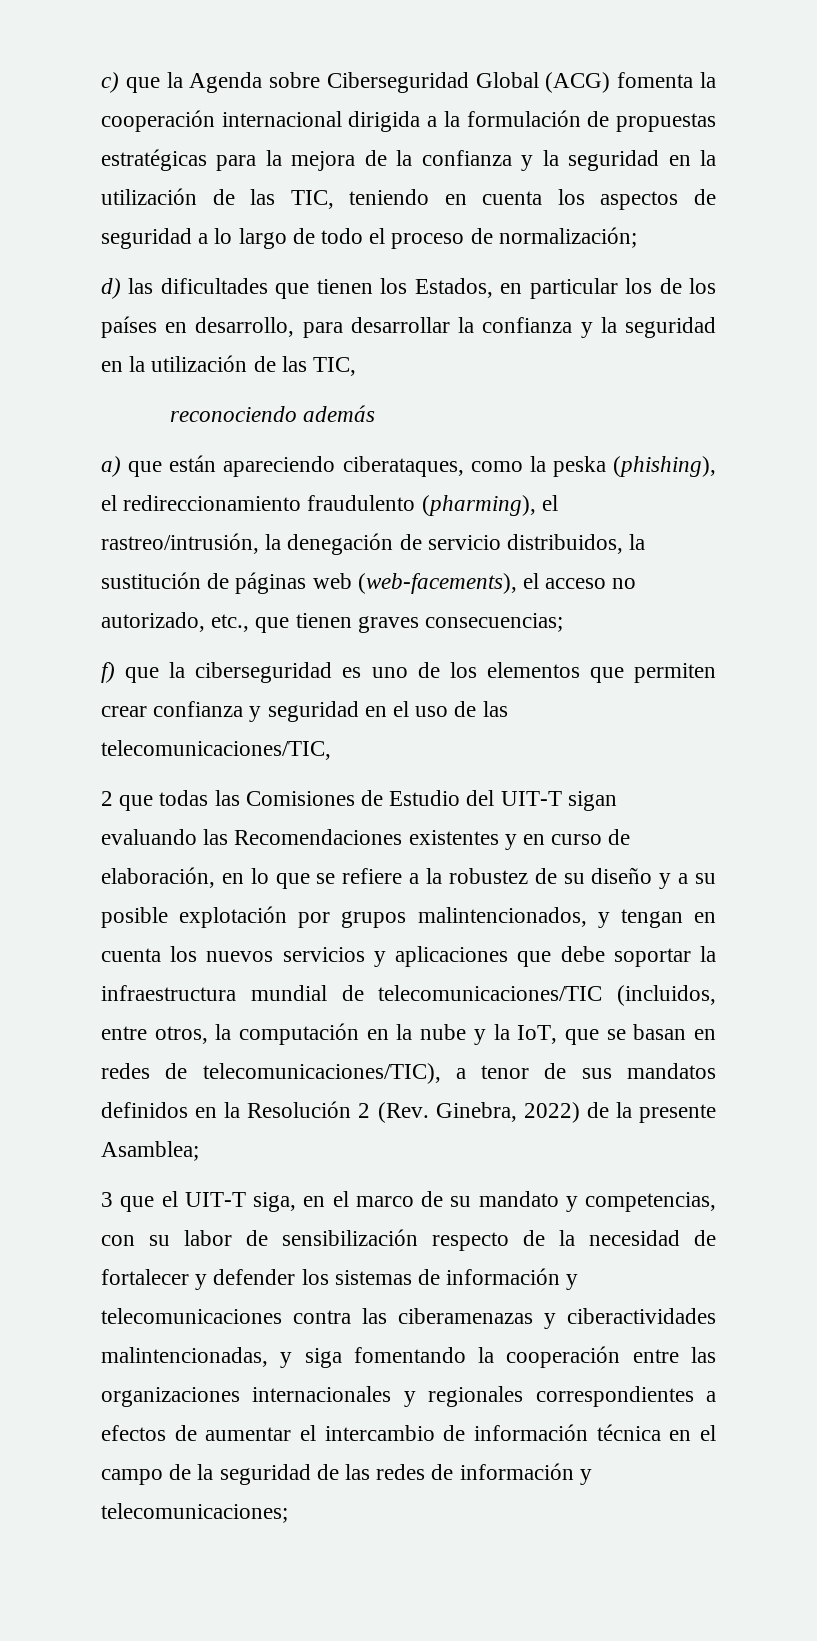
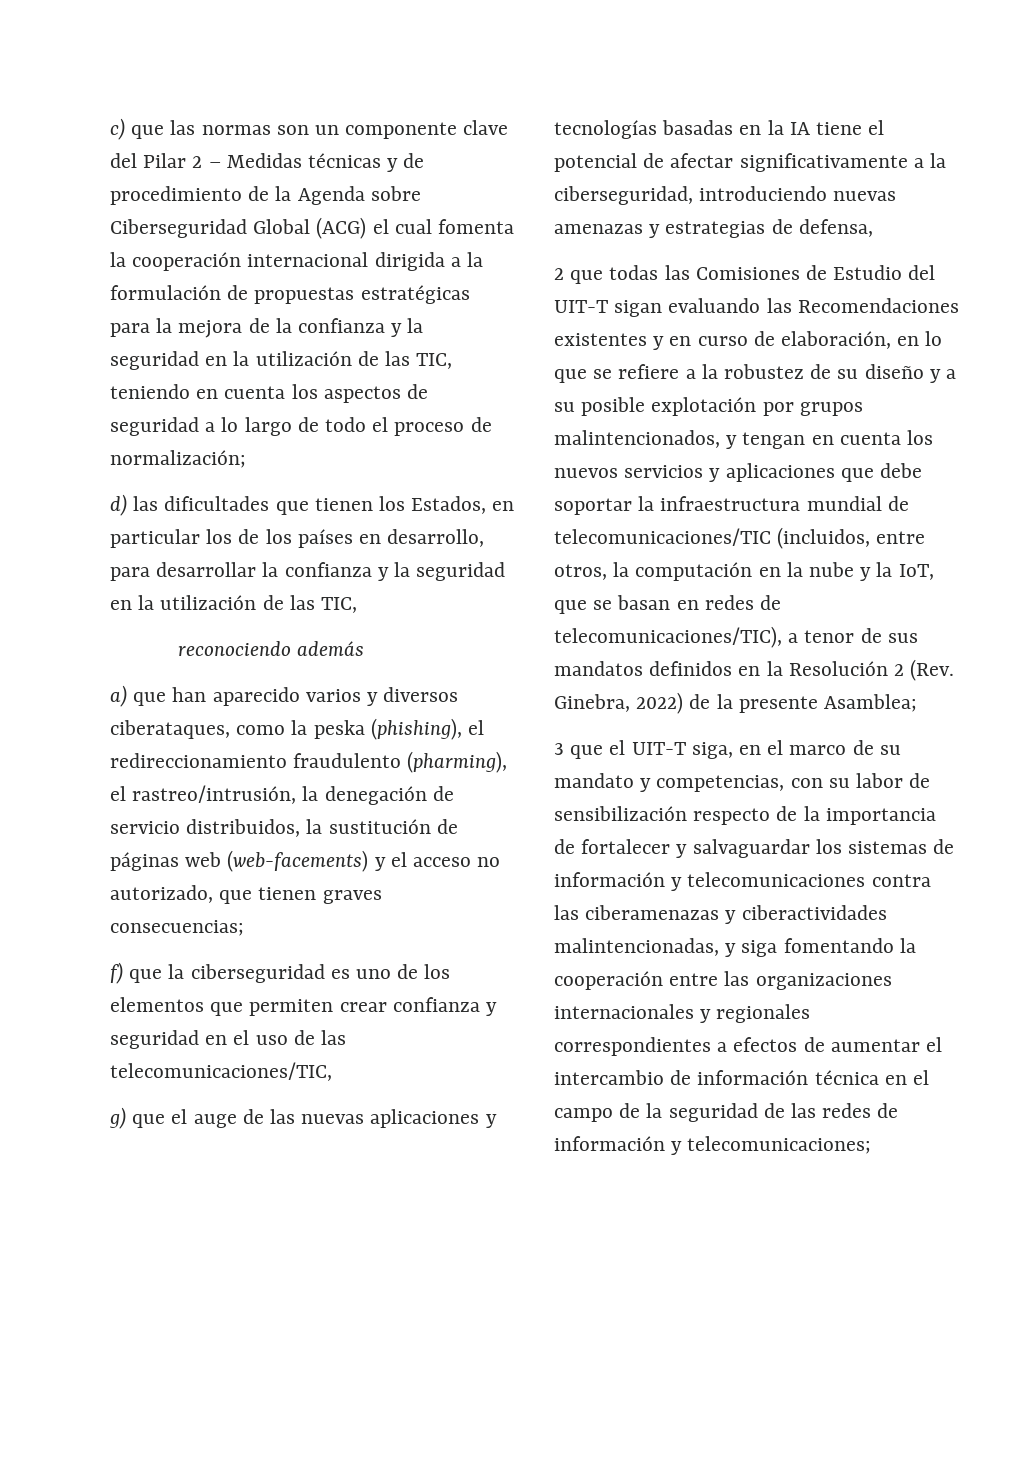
- c) que la Agenda sobre Ciberseguridad Global (ACG) fomenta la cooperación internacional dirigida a la formulación de propuestas estratégicas para la mejora de la confianza y la seguridad en la utilización de las TIC, teniendo en cuenta los aspectos de seguridad a lo largo de todo el proceso de normalización;
+ c) que las normas son un componente clave del Pilar 2 – Medidas técnicas y de procedimiento de la Agenda sobre Ciberseguridad Global (ACG) el cual fomenta la cooperación internacional dirigida a la formulación de propuestas estratégicas para la mejora de la confianza y la seguridad en la utilización de las TIC, teniendo en cuenta los aspectos de seguridad a lo largo de todo el proceso de normalización;
- a) que están apareciendo ciberataques, como la peska (phishing), el redireccionamiento fraudulento (pharming), el rastreo/intrusión, la denegación de servicio distribuidos, la sustitución de páginas web (web-facements), el acceso no autorizado, etc., que tienen graves consecuencias;
+ a) que han aparecido varios y diversos ciberataques, como la peska (phishing), el redireccionamiento fraudulento (pharming), el rastreo/intrusión, la denegación de servicio distribuidos, la sustitución de páginas web (web-facements) y el acceso no autorizado, que tienen graves consecuencias;
+ g) que el auge de las nuevas aplicaciones y tecnologías basadas en la IA tiene el potencial de afectar significativamente a la ciberseguridad, introduciendo nuevas amenazas y estrategias de defensa,
- 3 que el UIT-T siga, en el marco de su mandato y competencias, con su labor de sensibilización respecto de la necesidad de fortalecer y defender los sistemas de información y telecomunicaciones contra las ciberamenazas y ciberactividades malintencionadas, y siga fomentando la cooperación entre las organizaciones internacionales y regionales correspondientes a efectos de aumentar el intercambio de información técnica en el campo de la seguridad de las redes de información y telecomunicaciones;
+ 3 que el UIT-T siga, en el marco de su mandato y competencias, con su labor de sensibilización respecto de la importancia de fortalecer y salvaguardar los sistemas de información y telecomunicaciones contra las ciberamenazas y ciberactividades malintencionadas, y siga fomentando la cooperación entre las organizaciones internacionales y regionales correspondientes a efectos de aumentar el intercambio de información técnica en el campo de la seguridad de las redes de información y telecomunicaciones;

